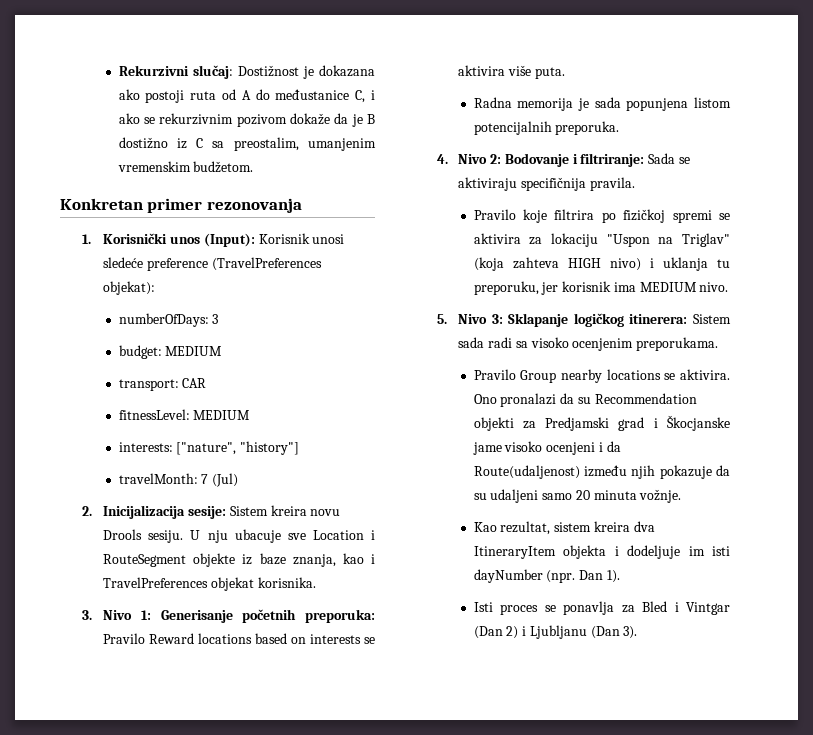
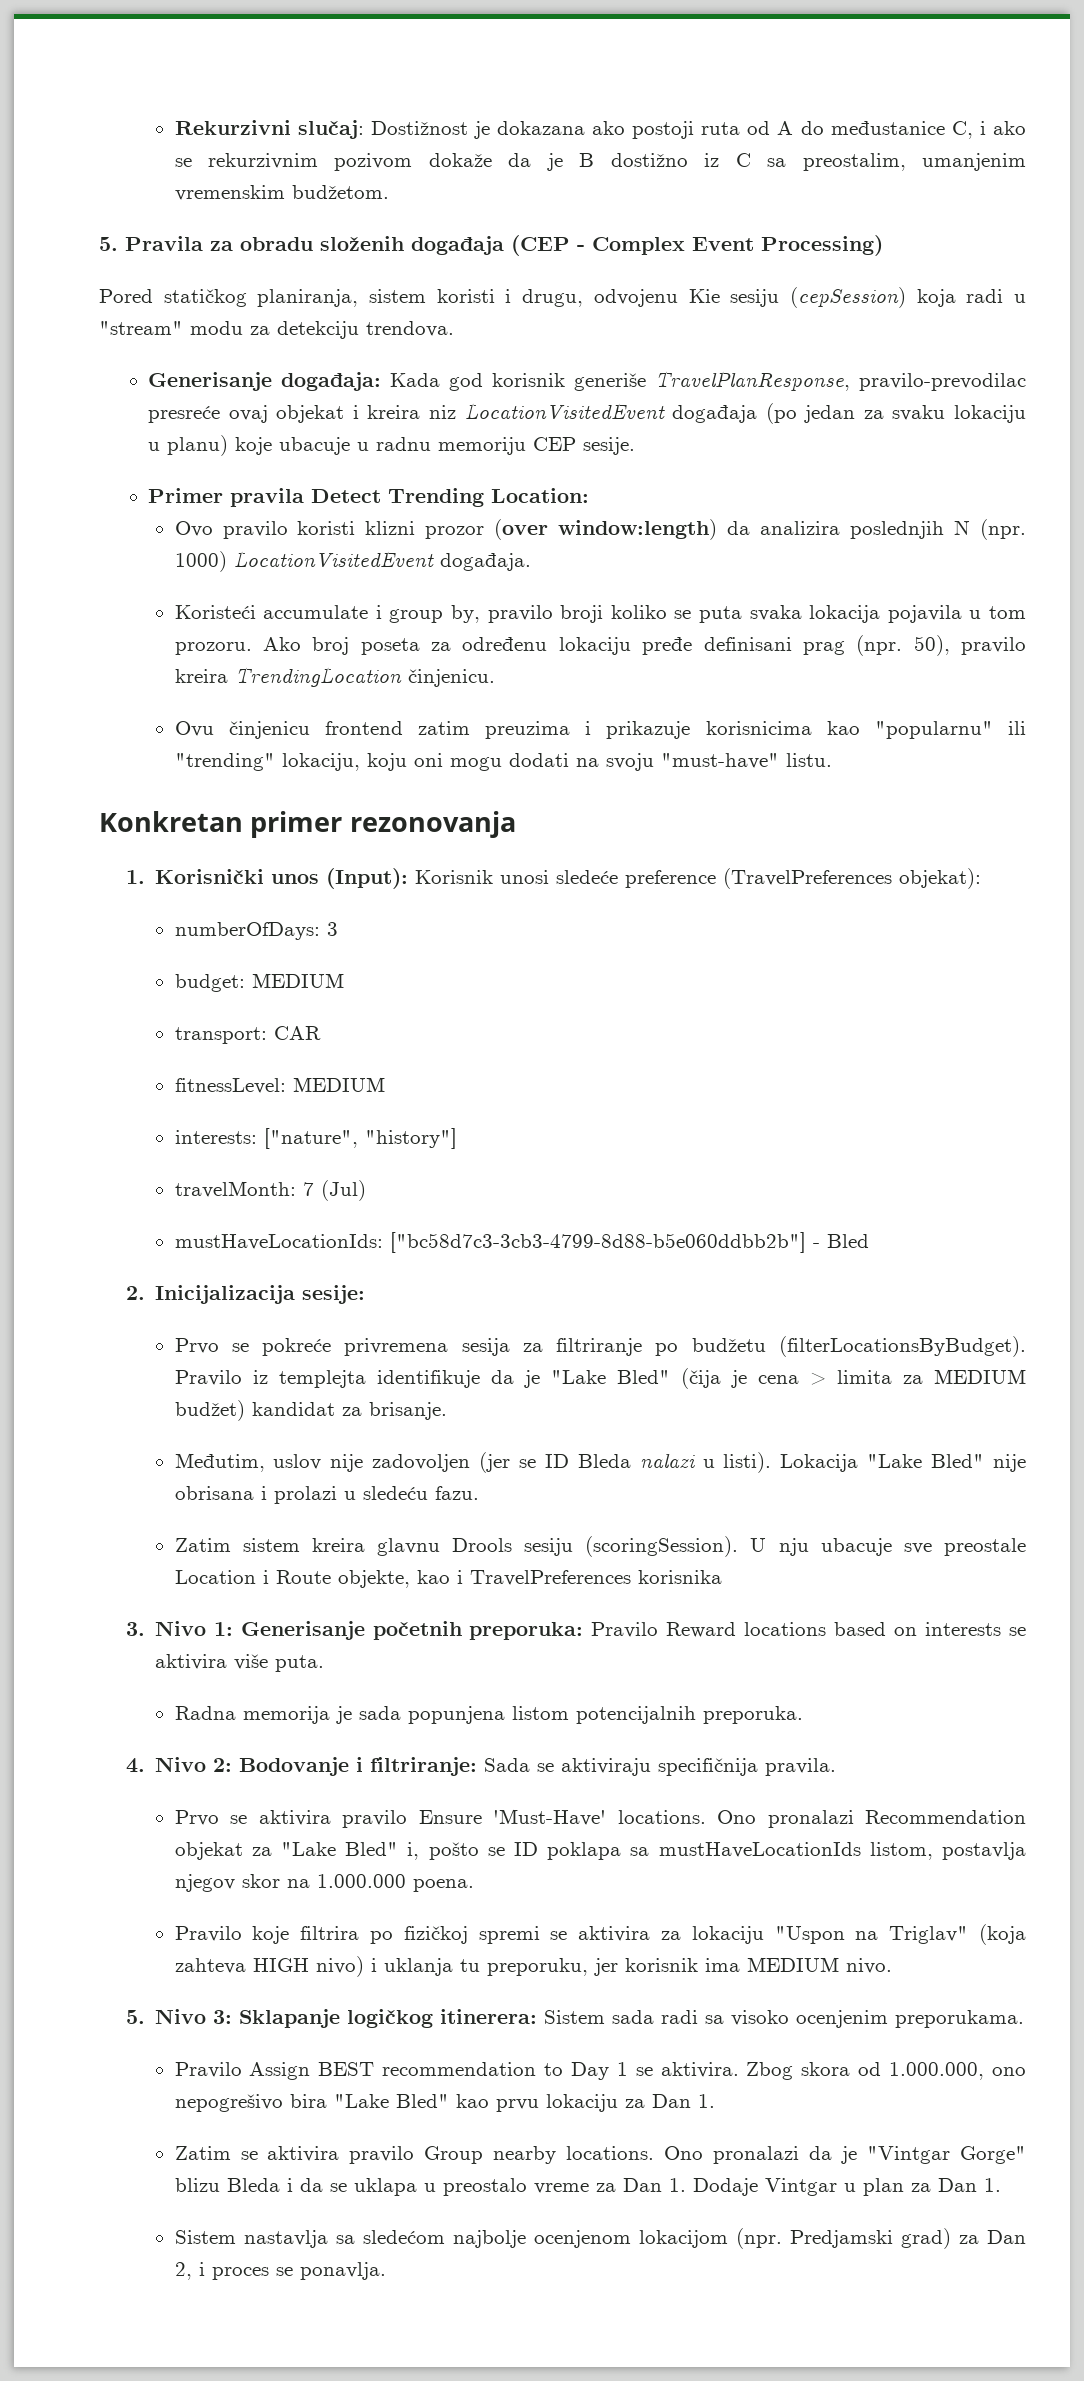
+ 5. Pravila za obradu složenih događaja (CEP - Complex Event Processing)
+ Pored statičkog planiranja, sistem koristi i drugu, odvojenu Kie sesiju (cepSession) koja radi u "stream" modu za detekciju trendova.
+ Generisanje događaja: Kada god korisnik generiše TravelPlanResponse, pravilo-prevodilac presreće ovaj objekat i kreira niz LocationVisitedEvent događaja (po jedan za svaku lokaciju u planu) koje ubacuje u radnu memoriju CEP sesije.
+ Primer pravila Detect Trending Location:
+ Ovo pravilo koristi klizni prozor (over window:length) da analizira poslednjih N (npr. 1000) LocationVisitedEvent događaja.
+ Koristeći accumulate i group by, pravilo broji koliko se puta svaka lokacija pojavila u tom prozoru. Ako broj poseta za određenu lokaciju pređe definisani prag (npr. 50), pravilo kreira TrendingLocation činjenicu.
+ Ovu činjenicu frontend zatim preuzima i prikazuje korisnicima kao "popularnu" ili "trending" lokaciju, koju oni mogu dodati na svoju "must-have" listu.
+ mustHaveLocationIds: ["bc58d7c3-3cb3-4799-8d88-b5e060ddbb2b"] - Bled
- 2. Inicijalizacija sesije: Sistem kreira novu Drools sesiju.
+ 2. Inicijalizacija sesije:
+ Prvo se pokreće privremena sesija za filtriranje po budžetu (filterLocationsByBudget). Pravilo iz templejta identifikuje da je "Lake Bled" (čija je cena > limita za MEDIUM budžet) kandidat za brisanje.
+ Međutim, uslov nije zadovoljen (jer se ID Bleda nalazi u listi). Lokacija "Lake Bled" nije obrisana i prolazi u sledeću fazu.
+ Zatim sistem kreira glavnu Drools sesiju (scoringSession).
- U nju ubacuje sve Location i RouteSegment objekte iz baze znanja, kao i TravelPreferences objekat korisnika.
+ U nju ubacuje sve preostale Location i Route objekte, kao i TravelPreferences korisnika
+ Prvo se aktivira pravilo Ensure 'Must-Have' locations. Ono pronalazi Recommendation objekat za "Lake Bled" i, pošto se ID poklapa sa mustHaveLocationIds listom, postavlja njegov skor na 1.000.000 poena.
- Pravilo Group nearby locations se aktivira. Ono pronalazi da su Recommendation objekti za Predjamski grad i Škocjanske jame visoko ocenjeni i da Route(udaljenost) između njih pokazuje da su udaljeni samo 20 minuta vožnje.
- Kao rezultat, sistem kreira dva ItineraryItem objekta i dodeljuje im isti dayNumber (npr. Dan 1).
- Isti proces se ponavlja za Bled i Vintgar (Dan 2) i Ljubljanu (Dan 3).
+ Pravilo Assign BEST recommendation to Day 1 se aktivira. Zbog skora od 1.000.000, ono nepogrešivo bira "Lake Bled" kao prvu lokaciju za Dan 1.
+ Zatim se aktivira pravilo Group nearby locations. Ono pronalazi da je "Vintgar Gorge" blizu Bleda i da se uklapa u preostalo vreme za Dan 1. Dodaje Vintgar u plan za Dan 1.
+ Sistem nastavlja sa sledećom najbolje ocenjenom lokacijom (npr. Predjamski grad) za Dan 2, i proces se ponavlja.

